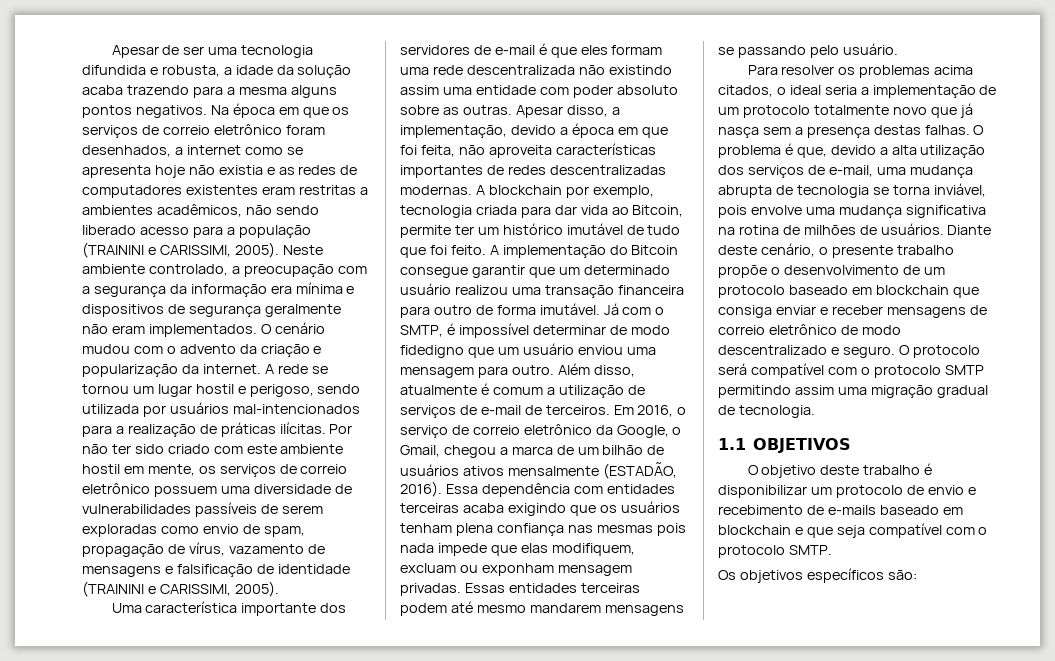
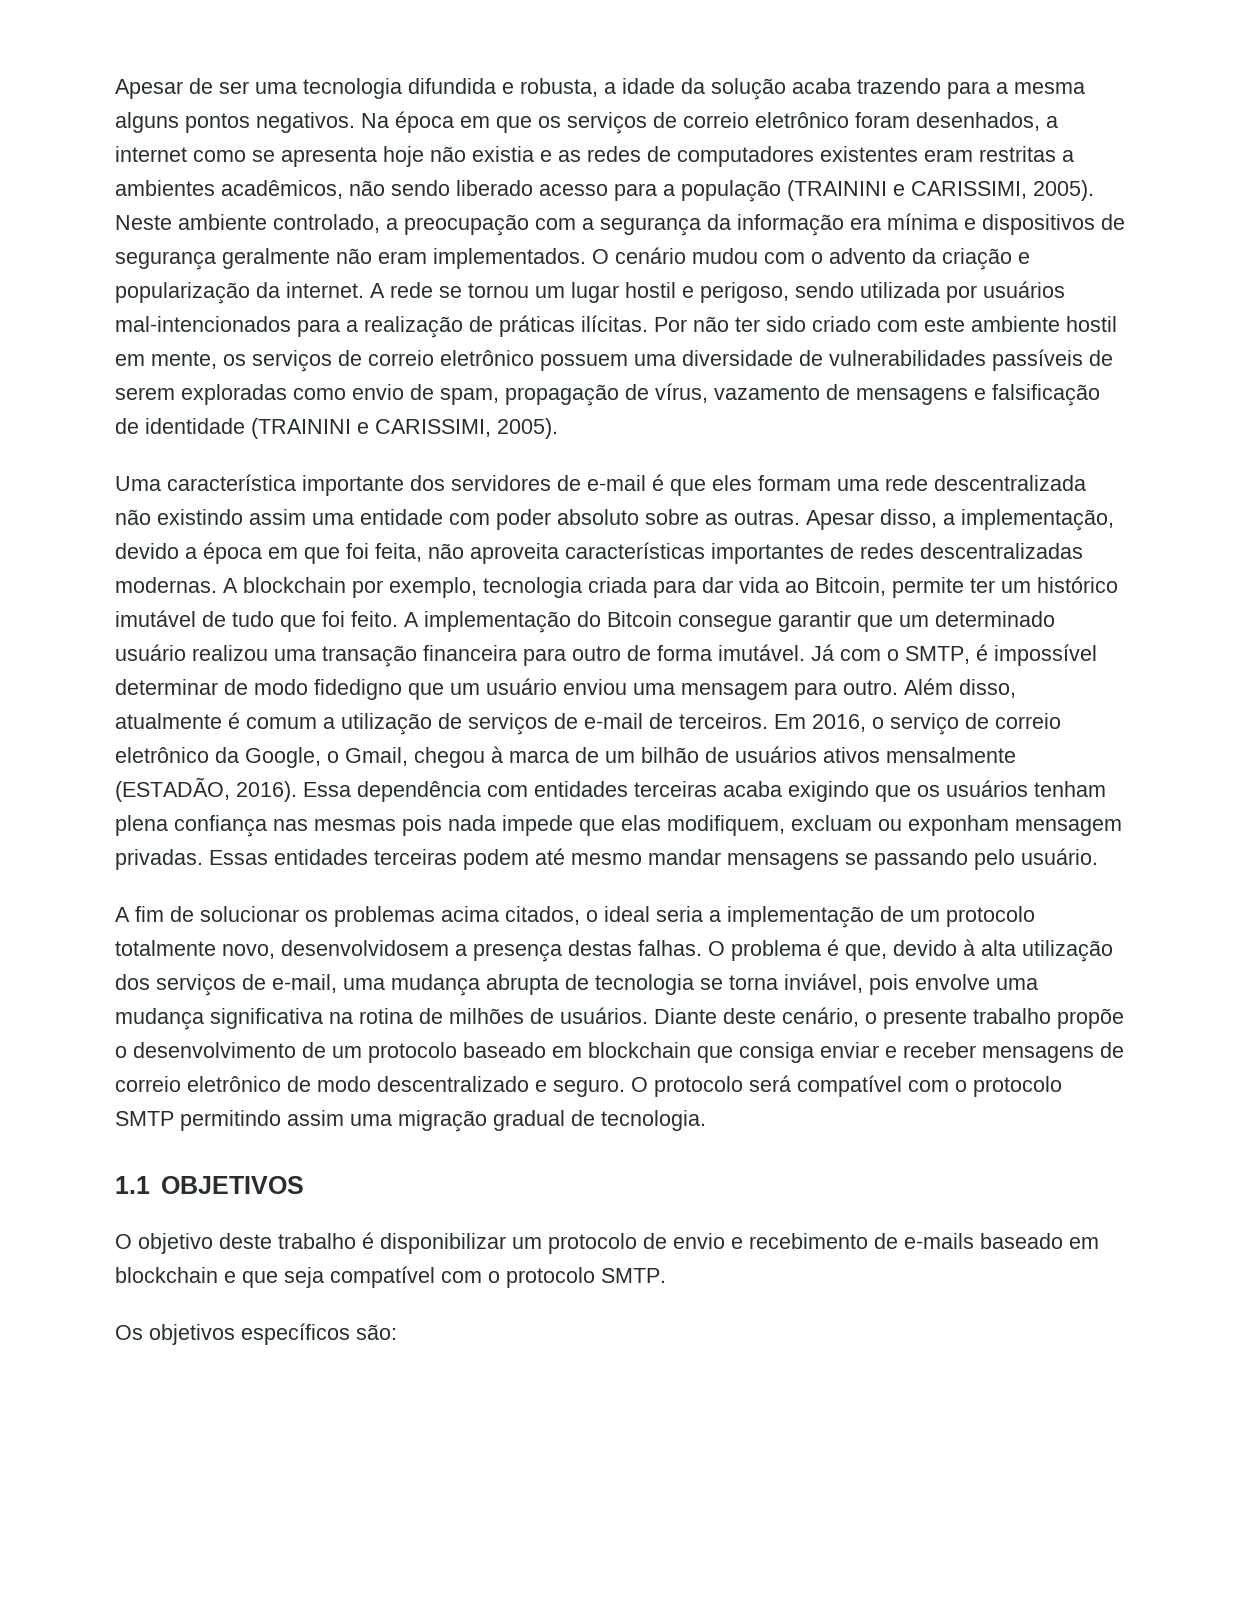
- Em 2016, o serviço de correio eletrônico da Google, o Gmail, chegou a marca de um bilhão de usuários ativos mensalmente (ESTADÃO, 2016).
+ Em 2016, o serviço de correio eletrônico da Google, o Gmail, chegou à marca de um bilhão de usuários ativos mensalmente (ESTADÃO, 2016).
- Essas entidades terceiras podem até mesmo mandarem mensagens se passando pelo usuário.
+ Essas entidades terceiras podem até mesmo mandar mensagens se passando pelo usuário.
- Para resolver os problemas acima citados, o ideal seria a implementação de um protocolo totalmente novo que já nasça sem a presença destas falhas.
+ A fim de solucionar os problemas acima citados, o ideal seria a implementação de um protocolo totalmente novo, desenvolvidosem a presença destas falhas.
- O problema é que, devido a alta utilização dos serviços de e-mail, uma mudança abrupta de tecnologia se torna inviável, pois envolve uma mudança significativa na rotina de milhões de usuários.
+ O problema é que, devido à alta utilização dos serviços de e-mail, uma mudança abrupta de tecnologia se torna inviável, pois envolve uma mudança significativa na rotina de milhões de usuários.

